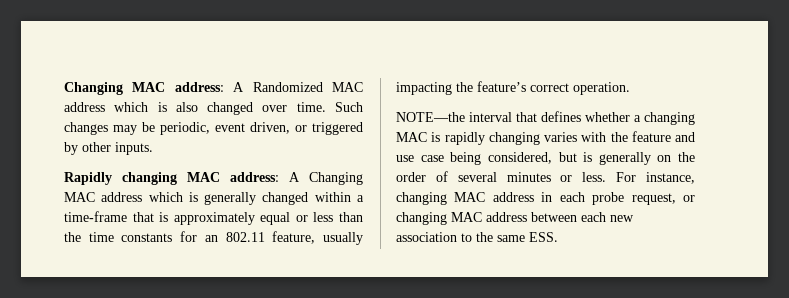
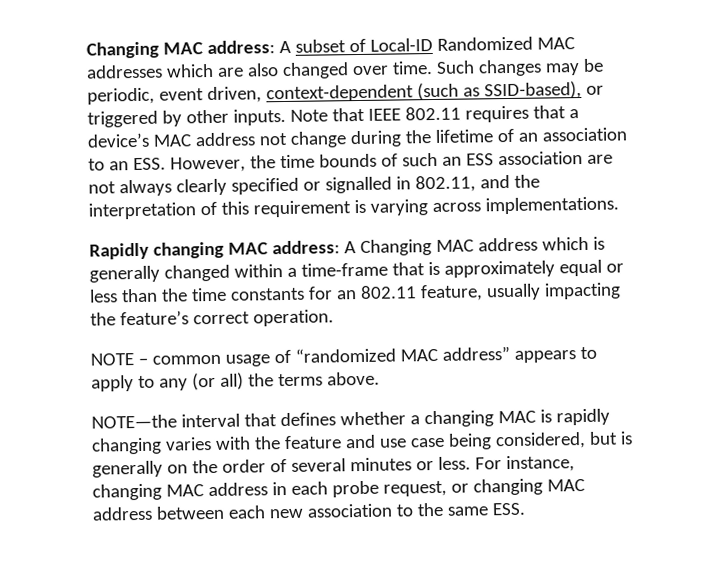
- Changing MAC address: A Randomized MAC address which is also changed over time.
+ Changing MAC address: A subset of Local-ID Randomized MAC addresses which are also changed over time.
- Such changes may be periodic, event driven, or triggered by other inputs.
+ Such changes may be periodic, event driven, context-dependent (such as SSID-based), or triggered by other inputs. Note that IEEE 802.11 requires that a device’s MAC address not change during the lifetime of an association to an ESS. However, the time bounds of such an ESS association are not always clearly specified or signalled in 802.11, and the interpretation of this requirement is varying across implementations.
+ NOTE – common usage of “randomized MAC address” appears to apply to any (or all) the terms above.

